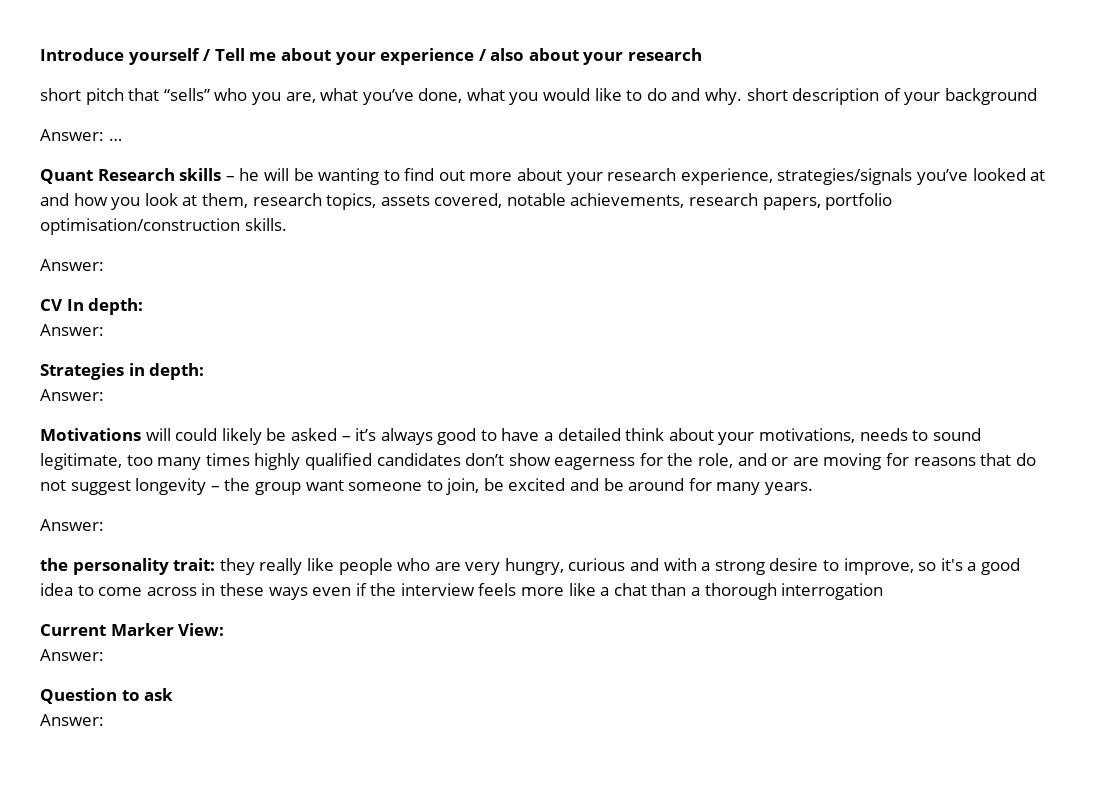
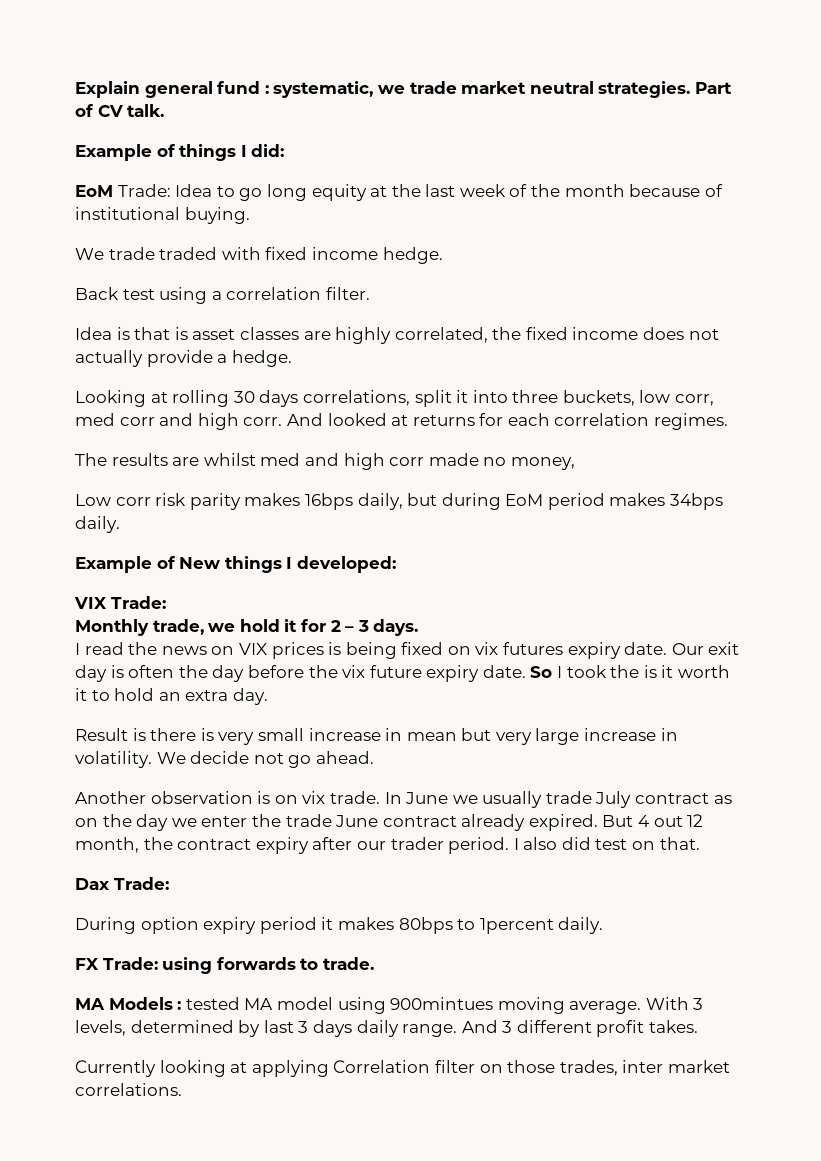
- Introduce yourself / Tell me about your experience / also about your research
- short pitch that “sells” who you are, what you’ve done, what you would like to do and why. short description of your background
- Answer: …
- Quant Research skills – he will be wanting to find out more about your research experience, strategies/signals you’ve looked at and how you look at them, research topics, assets covered, notable achievements, research papers, portfolio optimisation/construction skills.
- Answer:
- CV In depth:
- Answer:
- Strategies in depth:
- Answer:
- Motivations will could likely be asked – it’s always good to have a detailed think about your motivations, needs to sound legitimate, too many times highly qualified candidates don’t show eagerness for the role, and or are moving for reasons that do not suggest longevity – the group want someone to join, be excited and be around for many years.
- Answer:
- the personality trait: they really like people who are very hungry, curious and with a strong desire to improve, so it's a good idea to come across in these ways even if the interview feels more like a chat than a thorough interrogation
- Current Marker View:
- Answer:
- Question to ask
- Answer:
+ Explain general fund : systematic, we trade market neutral strategies. Part of CV talk.
+ Example of things I did:
+ EoM Trade: Idea to go long equity at the last week of the month because of institutional buying.
+ We trade traded with fixed income hedge.
+ Back test using a correlation filter.
+ Idea is that is asset classes are highly correlated, the fixed income does not actually provide a hedge.
+ Looking at rolling 30 days correlations, split it into three buckets, low corr, med corr and high corr. And looked at returns for each correlation regimes.
+ The results are whilst med and high corr made no money,
+ Low corr risk parity makes 16bps daily, but during EoM period makes 34bps daily.
+ Example of New things I developed:
+ VIX Trade:
+ Monthly trade, we hold it for 2 – 3 days.
+ I read the news on VIX prices is being fixed on vix futures expiry date. Our exit day is often the day before the vix future expiry date. So I took the is it worth it to hold an extra day.
+ Result is there is very small increase in mean but very large increase in volatility. We decide not go ahead.
+ Another observation is on vix trade. In June we usually trade July contract as on the day we enter the trade June contract already expired. But 4 out 12 month, the contract expiry after our trader period. I also did test on that.
+ Dax Trade:
+ During option expiry period it makes 80bps to 1percent daily.
+ FX Trade: using forwards to trade.
+ MA Models : tested MA model using 900mintues moving average. With 3 levels, determined by last 3 days daily range. And 3 different profit takes.
+ Currently looking at applying Correlation filter on those trades, inter market correlations.

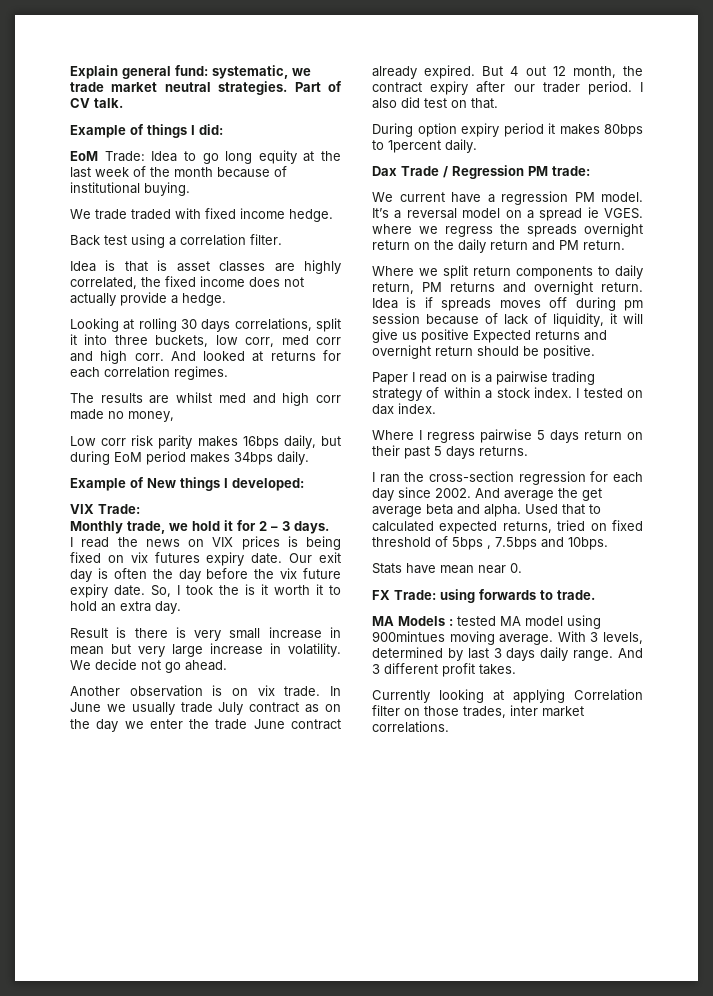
- Explain general fund : systematic, we trade market neutral strategies.
+ Explain general fund: systematic, we trade market neutral strategies.
- So I took the is it worth it to hold an extra day.
+ So, I took the is it worth it to hold an extra day.
- Dax Trade:
+ Dax Trade / Regression PM trade:
+ We current have a regression PM model. It’s a reversal model on a spread ie VGES. where we regress the spreads overnight return on the daily return and PM return.
+ Where we split return components to daily return, PM returns and overnight return. Idea is if spreads moves off during pm session because of lack of liquidity, it will give us positive Expected returns and overnight return should be positive.
+ Paper I read on is a pairwise trading strategy of within a stock index. I tested on dax index.
+ Where I regress pairwise 5 days return on their past 5 days returns.
+ I ran the cross-section regression for each day since 2002. And average the get average beta and alpha. Used that to calculated expected returns, tried on fixed threshold of 5bps , 7.5bps and 10bps.
+ Stats have mean near 0.

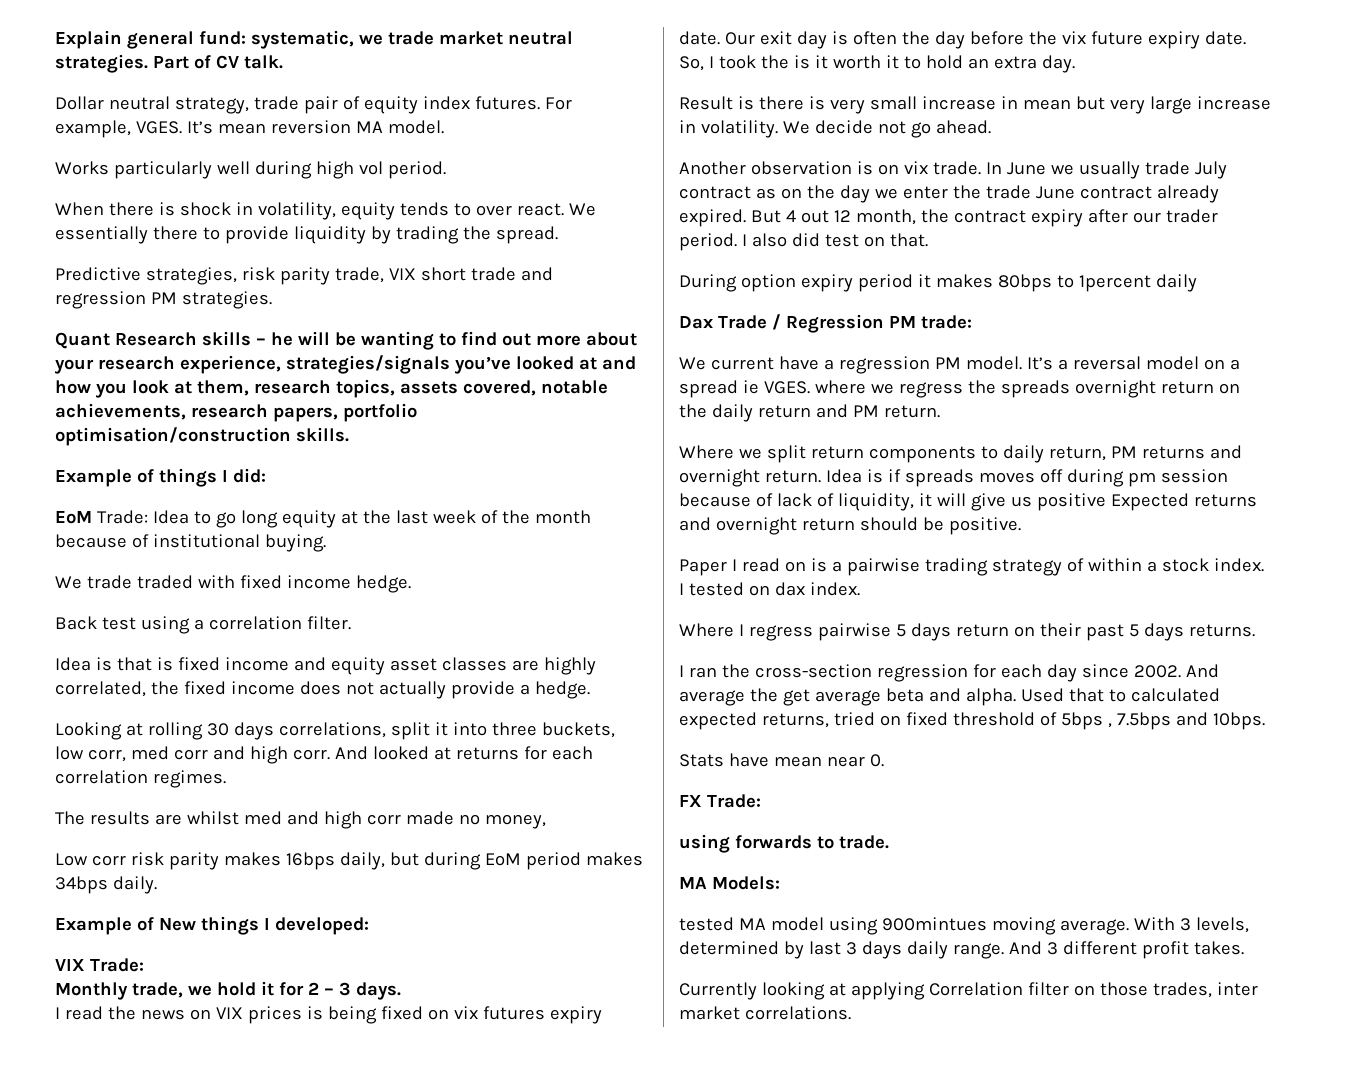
+ Dollar neutral strategy, trade pair of equity index futures. For example, VGES. It’s mean reversion MA model.
+ Works particularly well during high vol period.
+ When there is shock in volatility, equity tends to over react. We essentially there to provide liquidity by trading the spread.
+ Predictive strategies, risk parity trade, VIX short trade and regression PM strategies.
+ Quant Research skills – he will be wanting to find out more about your research experience, strategies/signals you’ve looked at and how you look at them, research topics, assets covered, notable achievements, research papers, portfolio optimisation/construction skills.
- Idea is that is asset classes are highly correlated, the fixed income does not actually provide a hedge.
+ Idea is that is fixed income and equity asset classes are highly correlated, the fixed income does not actually provide a hedge.
- During option expiry period it makes 80bps to 1percent daily.
+ During option expiry period it makes 80bps to 1percent daily
- FX Trade: using forwards to trade.
+ FX Trade:
+ using forwards to trade.
- MA Models : tested MA model using 900mintues moving average.
+ MA Models:
+ tested MA model using 900mintues moving average.

